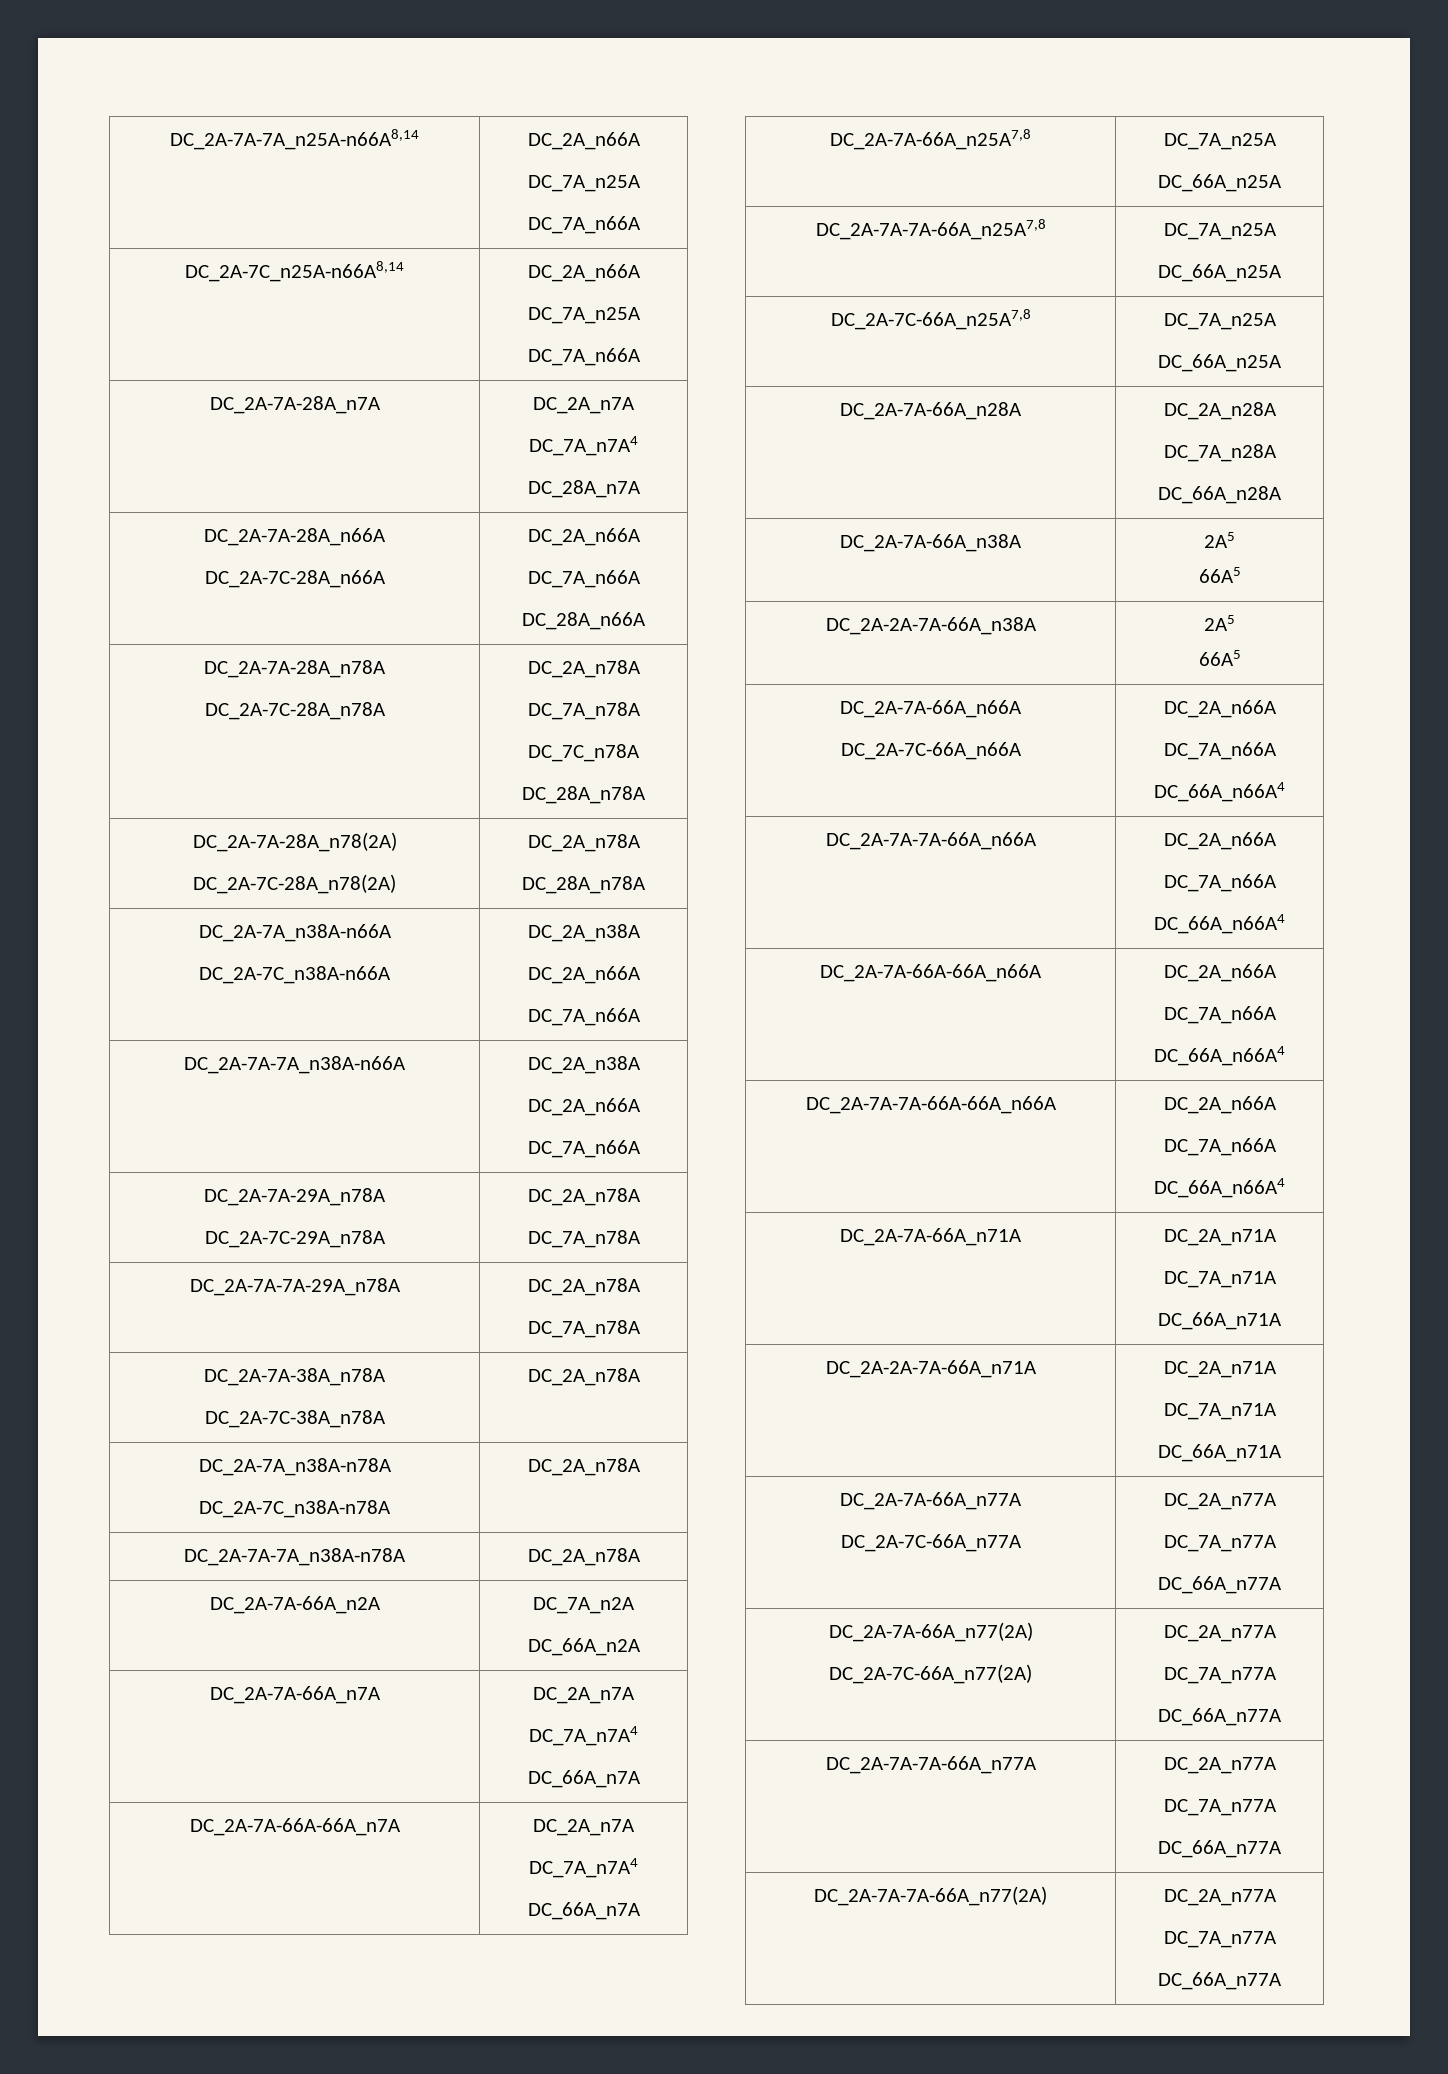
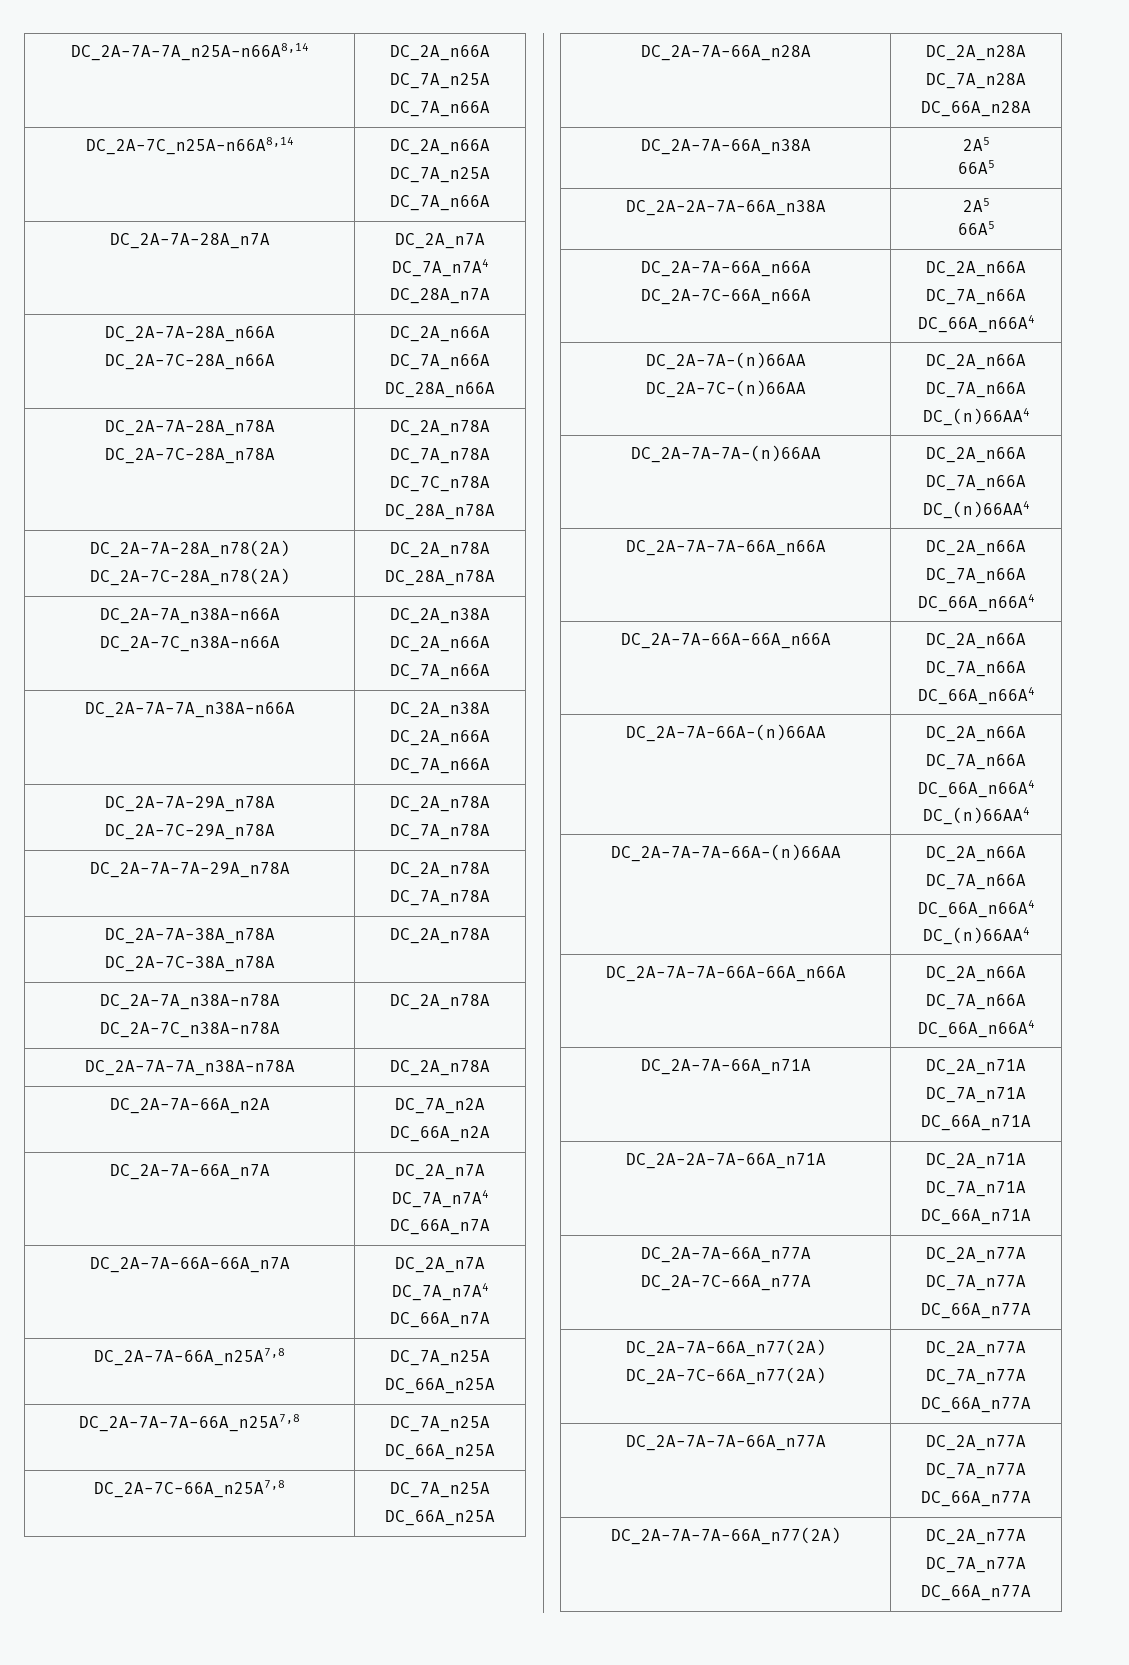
+ DC_2A-7A-(n)66AA
+ DC_2A-7C-(n)66AA | DC_2A_n66A
+ DC_7A_n66A
+ DC_(n)66AA4
+ DC_2A-7A-7A-(n)66AA | DC_2A_n66A
+ DC_7A_n66A
+ DC_(n)66AA4
+ DC_2A-7A-66A-(n)66AA | DC_2A_n66A
+ DC_7A_n66A
+ DC_66A_n66A4
+ DC_(n)66AA4
+ DC_2A-7A-7A-66A-(n)66AA | DC_2A_n66A
+ DC_7A_n66A
+ DC_66A_n66A4
+ DC_(n)66AA4

